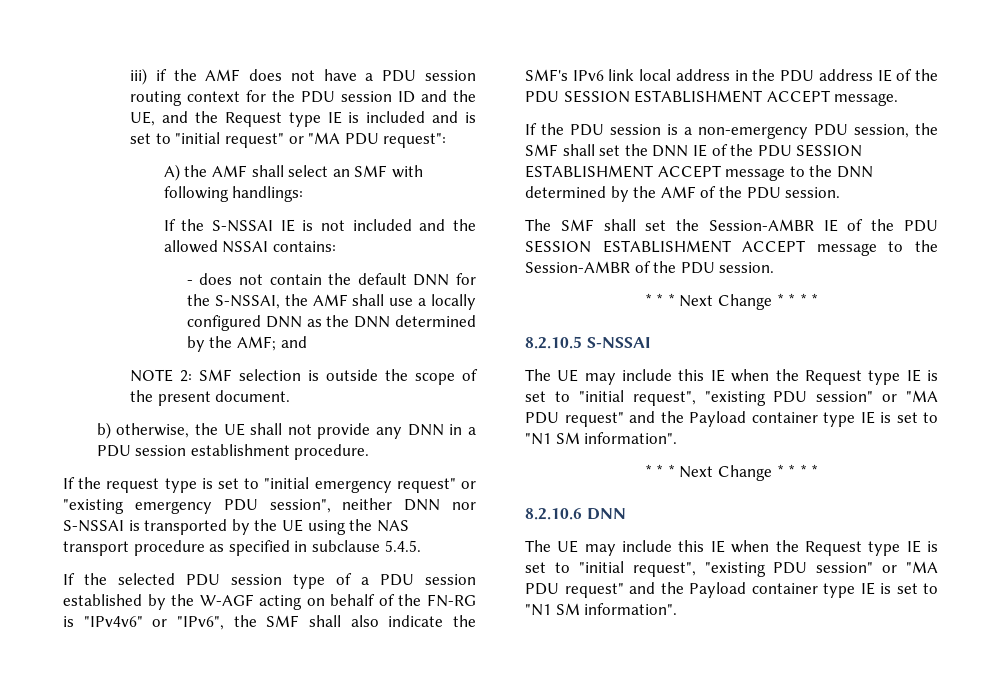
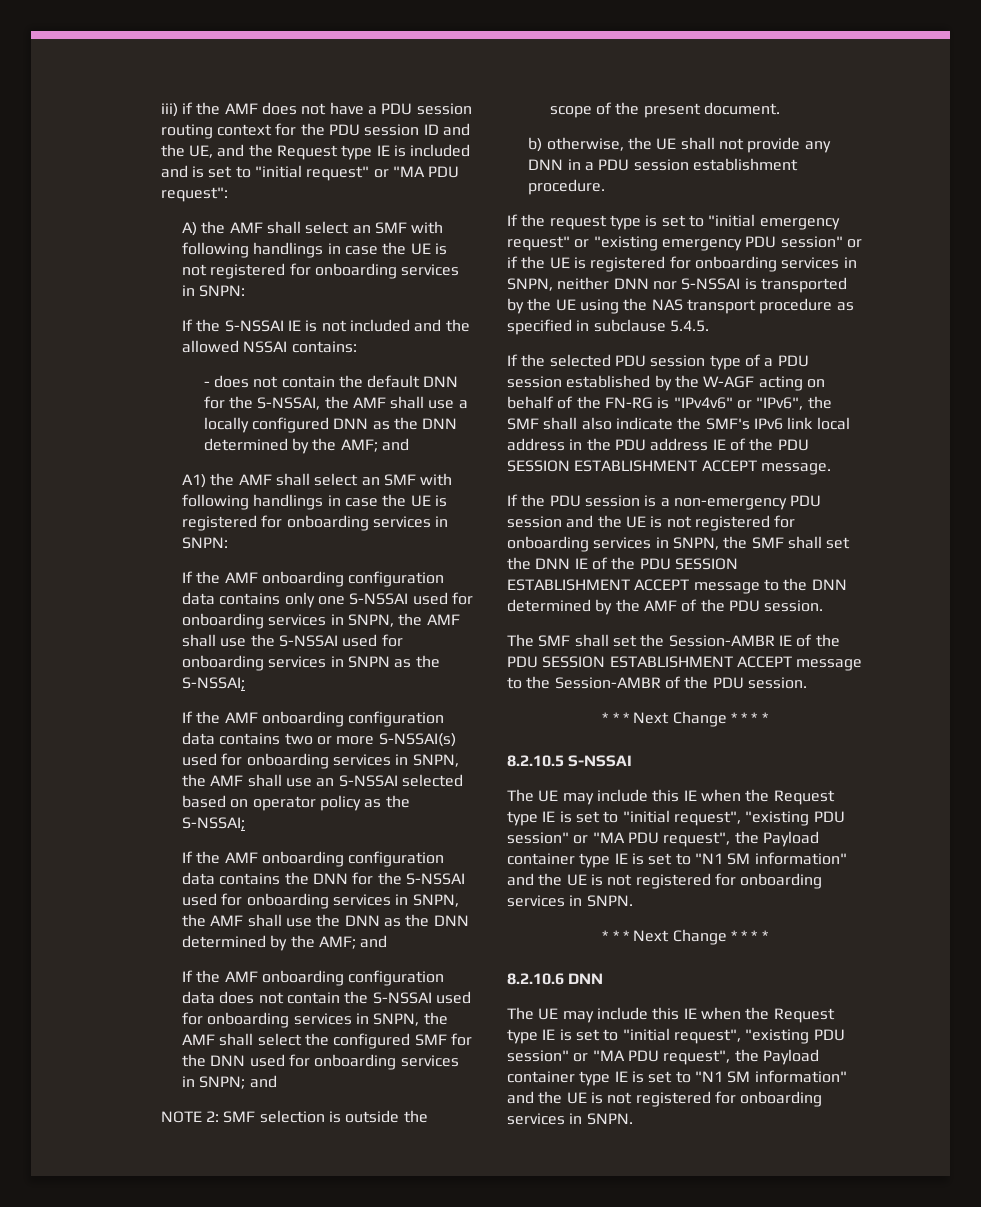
- A) the AMF shall select an SMF with following handlings:
+ A) the AMF shall select an SMF with following handlings in case the UE is not registered for onboarding services in SNPN:
+ A1) the AMF shall select an SMF with following handlings in case the UE is registered for onboarding services in SNPN:
+ If the AMF onboarding configuration data contains only one S-NSSAI used for onboarding services in SNPN, the AMF shall use the S-NSSAI used for onboarding services in SNPN as the S-NSSAI;
+ If the AMF onboarding configuration data contains two or more S-NSSAI(s) used for onboarding services in SNPN, the AMF shall use an S-NSSAI selected based on operator policy as the S-NSSAI;
+ If the AMF onboarding configuration data contains the DNN for the S-NSSAI used for onboarding services in SNPN, the AMF shall use the DNN as the DNN determined by the AMF; and
+ If the AMF onboarding configuration data does not contain the S-NSSAI used for onboarding services in SNPN, the AMF shall select the configured SMF for the DNN used for onboarding services in SNPN; and
- If the request type is set to "initial emergency request" or "existing emergency PDU session", neither DNN nor S-NSSAI is transported by the UE using the NAS transport procedure as specified in subclause 5.4.5.
+ If the request type is set to "initial emergency request" or "existing emergency PDU session" or if the UE is registered for onboarding services in SNPN, neither DNN nor S-NSSAI is transported by the UE using the NAS transport procedure as specified in subclause 5.4.5.
- If the PDU session is a non-emergency PDU session, the SMF shall set the DNN IE of the PDU SESSION ESTABLISHMENT ACCEPT message to the DNN determined by the AMF of the PDU session.
+ If the PDU session is a non-emergency PDU session and the UE is not registered for onboarding services in SNPN, the SMF shall set the DNN IE of the PDU SESSION ESTABLISHMENT ACCEPT message to the DNN determined by the AMF of the PDU session.
  8.2.10.5 S-NSSAI
- The UE may include this IE when the Request type IE is set to "initial request", "existing PDU session" or "MA PDU request" and the Payload container type IE is set to "N1 SM information".
+ The UE may include this IE when the Request type IE is set to "initial request", "existing PDU session" or "MA PDU request", the Payload container type IE is set to "N1 SM information" and the UE is not registered for onboarding services in SNPN.
  8.2.10.6 DNN
- The UE may include this IE when the Request type IE is set to "initial request", "existing PDU session" or "MA PDU request" and the Payload container type IE is set to "N1 SM information".
+ The UE may include this IE when the Request type IE is set to "initial request", "existing PDU session" or "MA PDU request", the Payload container type IE is set to "N1 SM information" and the UE is not registered for onboarding services in SNPN.

